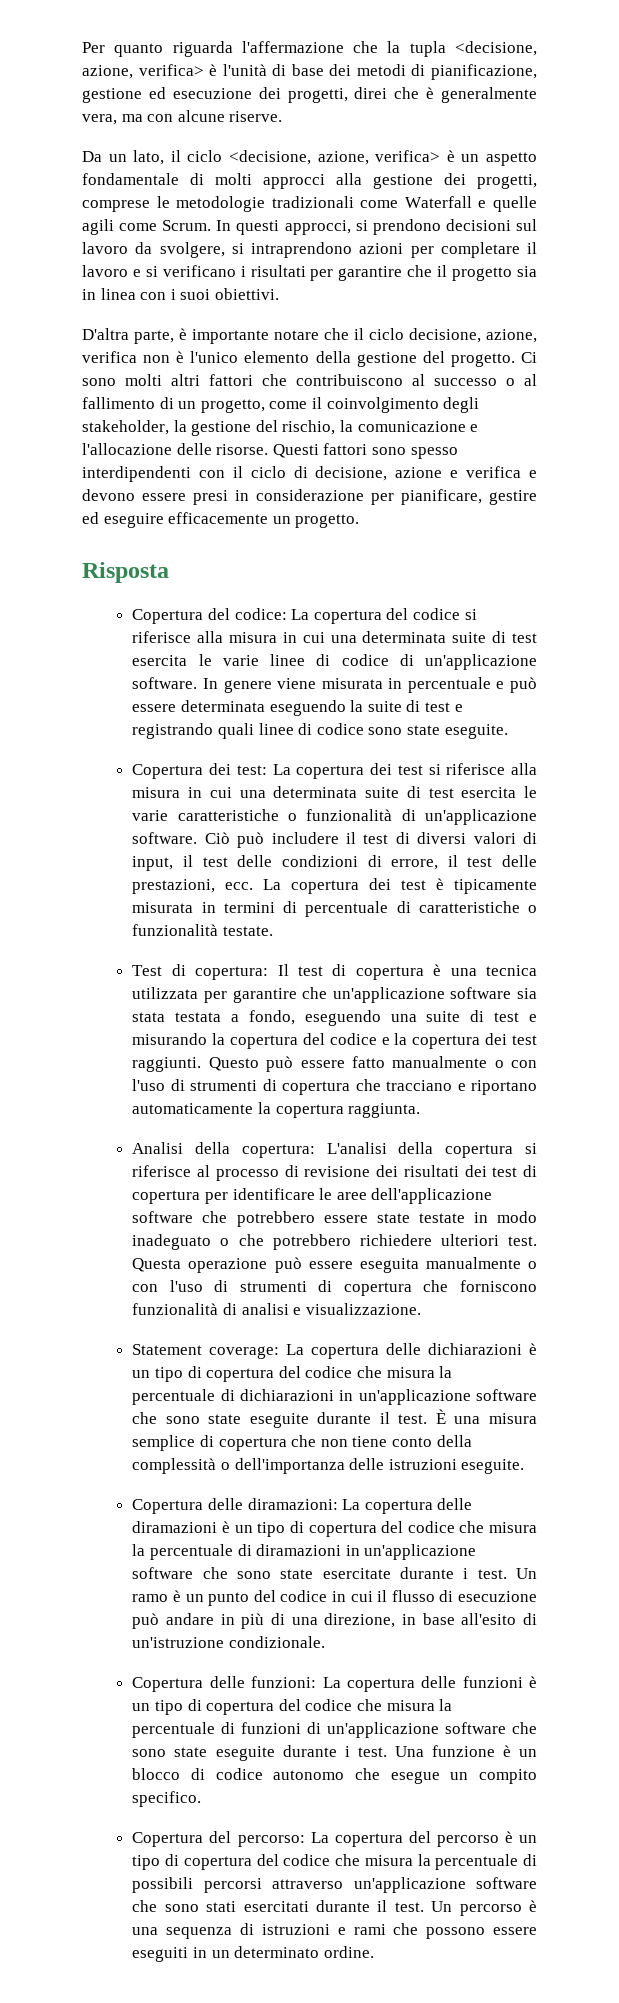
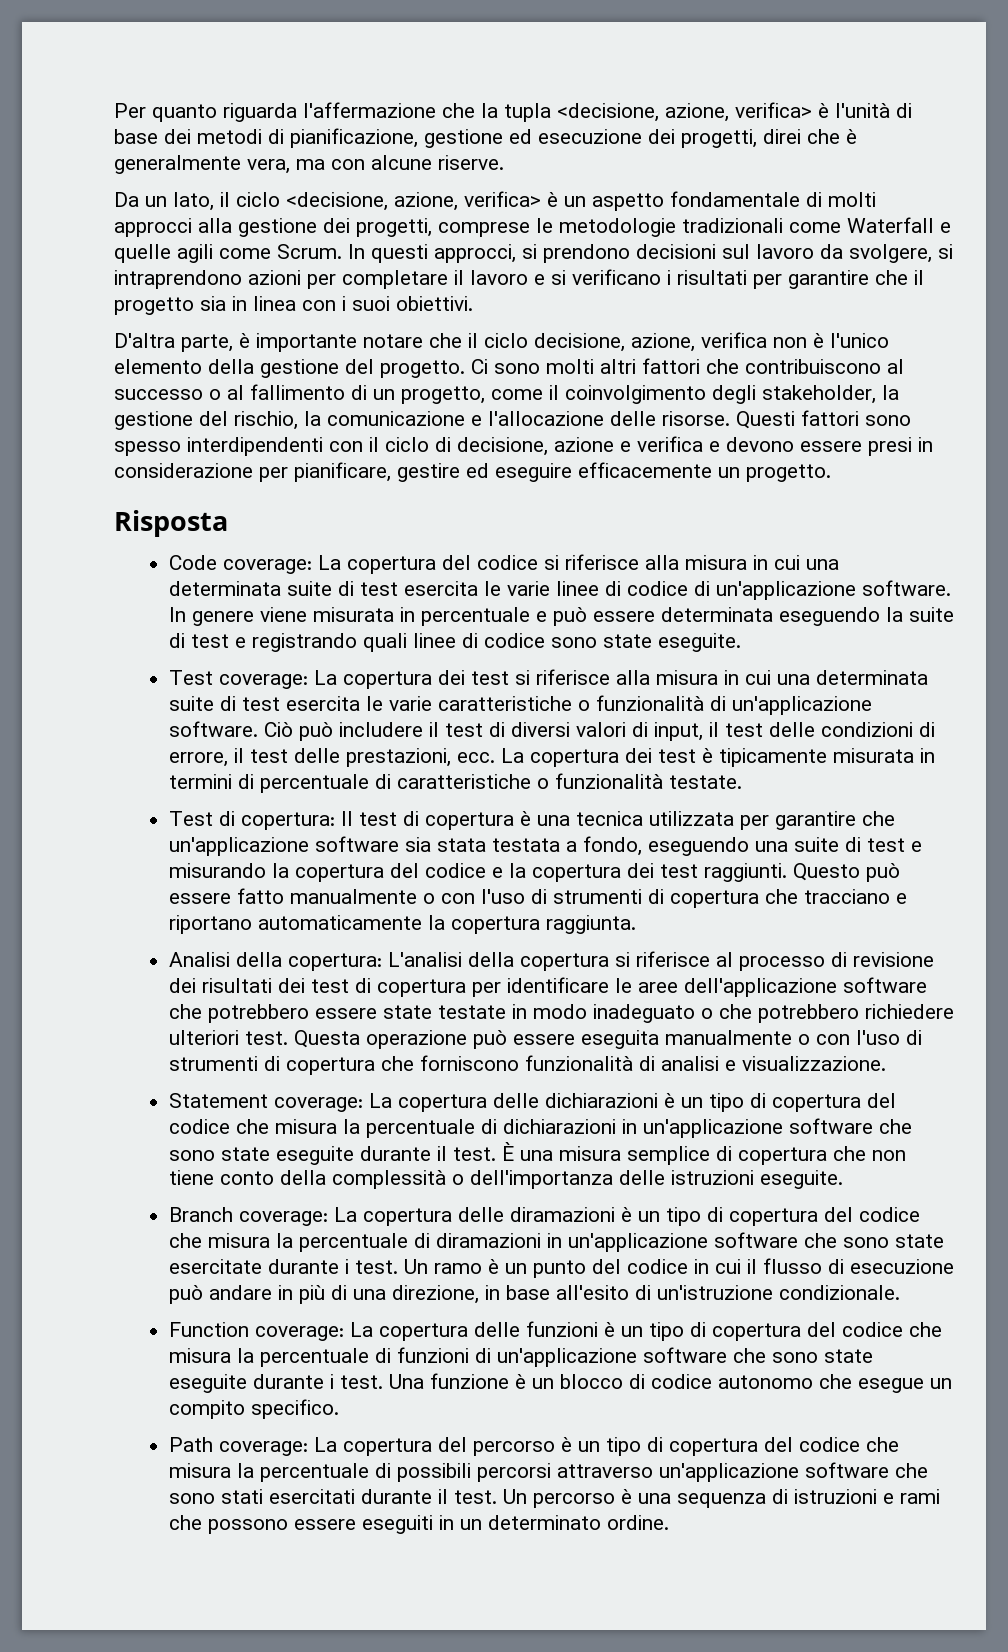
- Copertura del codice: La copertura del codice si riferisce alla misura in cui una determinata suite di test esercita le varie linee di codice di un'applicazione software.
+ Code coverage: La copertura del codice si riferisce alla misura in cui una determinata suite di test esercita le varie linee di codice di un'applicazione software.
- Copertura dei test: La copertura dei test si riferisce alla misura in cui una determinata suite di test esercita le varie caratteristiche o funzionalità di un'applicazione software.
+ Test coverage: La copertura dei test si riferisce alla misura in cui una determinata suite di test esercita le varie caratteristiche o funzionalità di un'applicazione software.
- Copertura delle diramazioni: La copertura delle diramazioni è un tipo di copertura del codice che misura la percentuale di diramazioni in un'applicazione software che sono state esercitate durante i test.
+ Branch coverage: La copertura delle diramazioni è un tipo di copertura del codice che misura la percentuale di diramazioni in un'applicazione software che sono state esercitate durante i test.
- Copertura delle funzioni: La copertura delle funzioni è un tipo di copertura del codice che misura la percentuale di funzioni di un'applicazione software che sono state eseguite durante i test.
+ Function coverage: La copertura delle funzioni è un tipo di copertura del codice che misura la percentuale di funzioni di un'applicazione software che sono state eseguite durante i test.
- Copertura del percorso: La copertura del percorso è un tipo di copertura del codice che misura la percentuale di possibili percorsi attraverso un'applicazione software che sono stati esercitati durante il test.
+ Path coverage: La copertura del percorso è un tipo di copertura del codice che misura la percentuale di possibili percorsi attraverso un'applicazione software che sono stati esercitati durante il test.

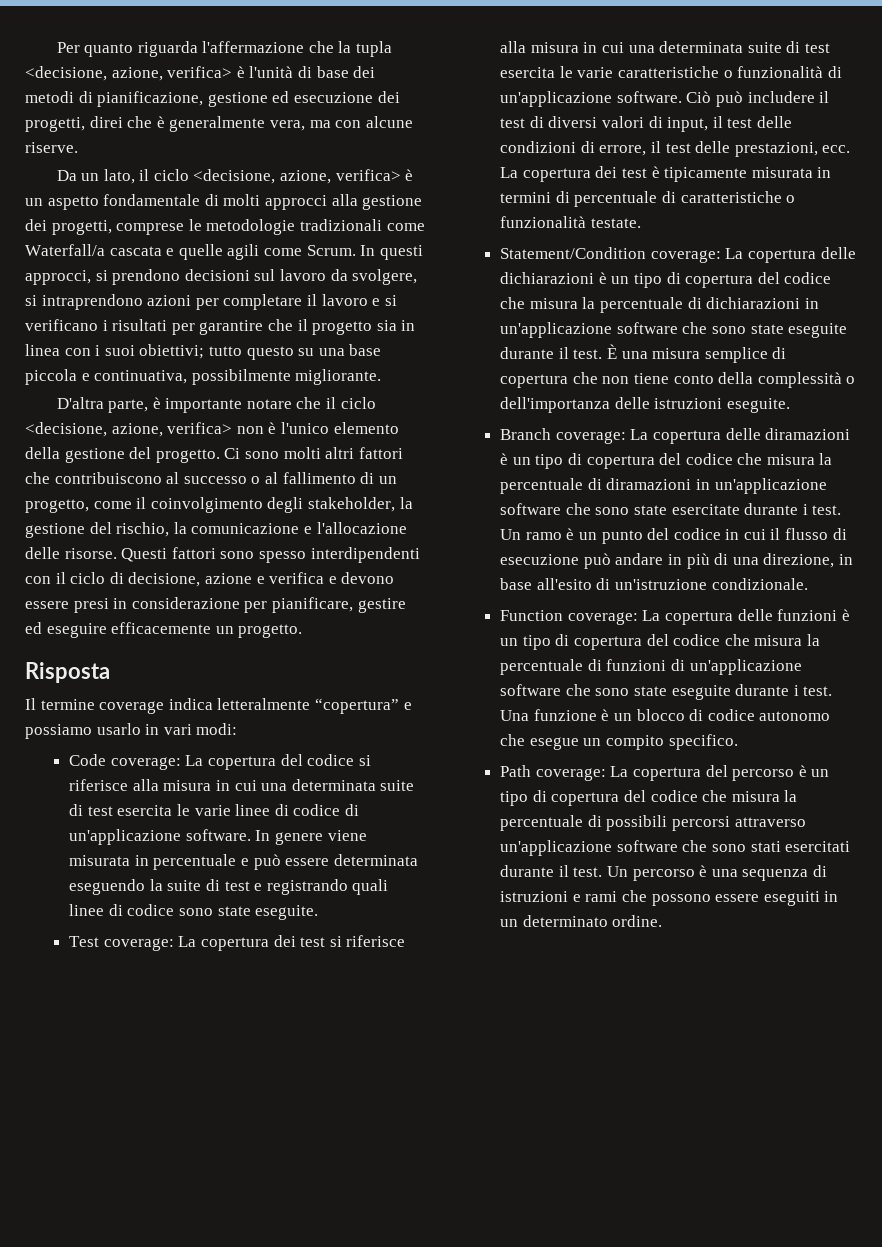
- Da un lato, il ciclo <decisione, azione, verifica> è un aspetto fondamentale di molti approcci alla gestione dei progetti, comprese le metodologie tradizionali come Waterfall e quelle agili come Scrum.
+ Da un lato, il ciclo <decisione, azione, verifica> è un aspetto fondamentale di molti approcci alla gestione dei progetti, comprese le metodologie tradizionali come Waterfall/a cascata e quelle agili come Scrum.
- In questi approcci, si prendono decisioni sul lavoro da svolgere, si intraprendono azioni per completare il lavoro e si verificano i risultati per garantire che il progetto sia in linea con i suoi obiettivi.
+ In questi approcci, si prendono decisioni sul lavoro da svolgere, si intraprendono azioni per completare il lavoro e si verificano i risultati per garantire che il progetto sia in linea con i suoi obiettivi; tutto questo su una base piccola e continuativa, possibilmente migliorante.
- D'altra parte, è importante notare che il ciclo decisione, azione, verifica non è l'unico elemento della gestione del progetto.
+ D'altra parte, è importante notare che il ciclo <decisione, azione, verifica> non è l'unico elemento della gestione del progetto.
+ Il termine coverage indica letteralmente “copertura” e possiamo usarlo in vari modi:
- Test di copertura: Il test di copertura è una tecnica utilizzata per garantire che un'applicazione software sia stata testata a fondo, eseguendo una suite di test e misurando la copertura del codice e la copertura dei test raggiunti. Questo può essere fatto manualmente o con l'uso di strumenti di copertura che tracciano e riportano automaticamente la copertura raggiunta.
- Analisi della copertura: L'analisi della copertura si riferisce al processo di revisione dei risultati dei test di copertura per identificare le aree dell'applicazione software che potrebbero essere state testate in modo inadeguato o che potrebbero richiedere ulteriori test. Questa operazione può essere eseguita manualmente o con l'uso di strumenti di copertura che forniscono funzionalità di analisi e visualizzazione.
- Statement coverage: La copertura delle dichiarazioni è un tipo di copertura del codice che misura la percentuale di dichiarazioni in un'applicazione software che sono state eseguite durante il test.
+ Statement/Condition coverage: La copertura delle dichiarazioni è un tipo di copertura del codice che misura la percentuale di dichiarazioni in un'applicazione software che sono state eseguite durante il test.

